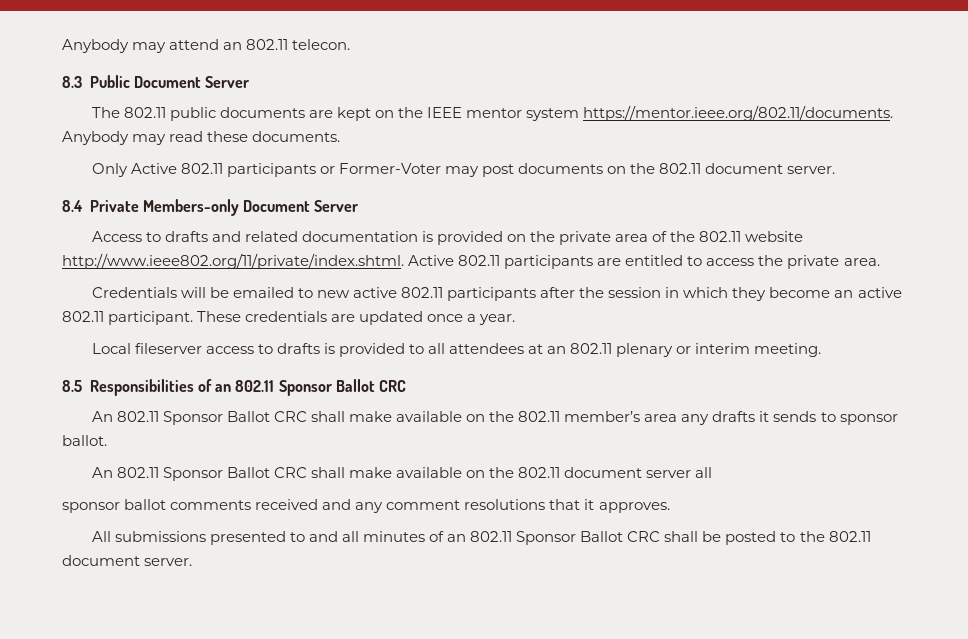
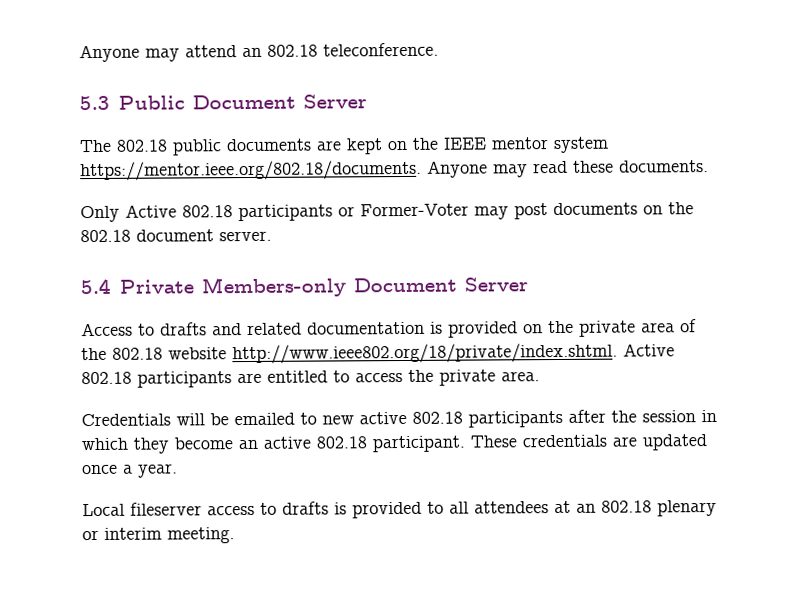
- Anybody may attend an 802.11 telecon.
- 8.3 Public Document Server
+ Anyone may attend an 802.18 teleconference.
+ 5.3 Public Document Server
- The 802.11 public documents are kept on the IEEE mentor system https://mentor.ieee.org/802.11/documents. Anybody may read these documents.
+ The 802.18 public documents are kept on the IEEE mentor system https://mentor.ieee.org/802.18/documents. Anyone may read these documents.
- Only Active 802.11 participants or Former-Voter may post documents on the 802.11 document server.
+ Only Active 802.18 participants or Former-Voter may post documents on the 802.18 document server.
- 8.4 Private Members-only Document Server
+ 5.4 Private Members-only Document Server
- Access to drafts and related documentation is provided on the private area of the 802.11 website http://www.ieee802.org/11/private/index.shtml. Active 802.11 participants are entitled to access the private area.
+ Access to drafts and related documentation is provided on the private area of the 802.18 website http://www.ieee802.org/18/private/index.shtml. Active 802.18 participants are entitled to access the private area.
- Credentials will be emailed to new active 802.11 participants after the session in which they become an active 802.11 participant.
+ Credentials will be emailed to new active 802.18 participants after the session in which they become an active 802.18 participant.
- Local fileserver access to drafts is provided to all attendees at an 802.11 plenary or interim meeting.
+ Local fileserver access to drafts is provided to all attendees at an 802.18 plenary or interim meeting.
- 8.5 Responsibilities of an 802.11 Sponsor Ballot CRC
- An 802.11 Sponsor Ballot CRC shall make available on the 802.11 member’s area any drafts it sends to sponsor ballot.
- An 802.11 Sponsor Ballot CRC shall make available on the 802.11 document server all
- sponsor ballot comments received and any comment resolutions that it approves.
- All submissions presented to and all minutes of an 802.11 Sponsor Ballot CRC shall be posted to the 802.11 document server.

